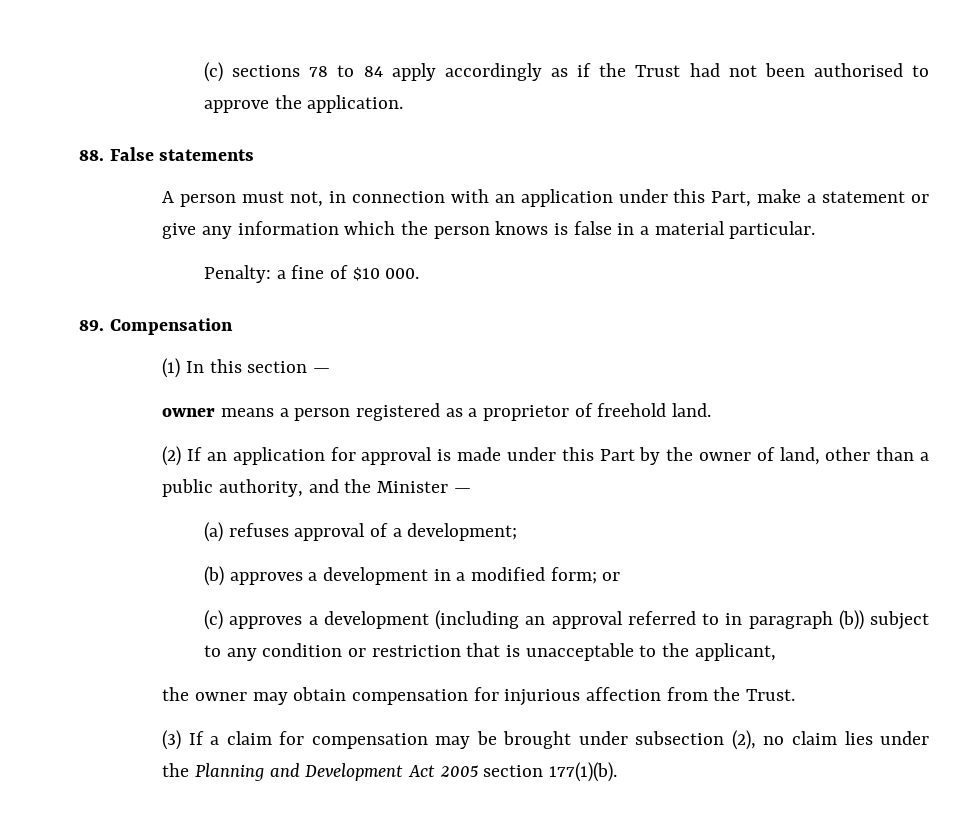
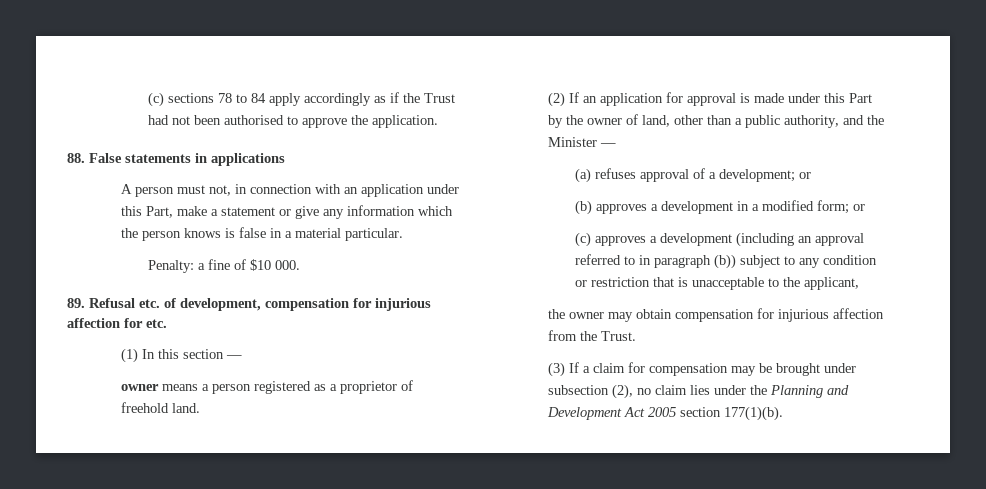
- 88. False statements
+ 88. False statements in applications
- 89. Compensation
+ 89. Refusal etc. of development, compensation for injurious affection for etc.
- (a) refuses approval of a development;
+ (a) refuses approval of a development; or

